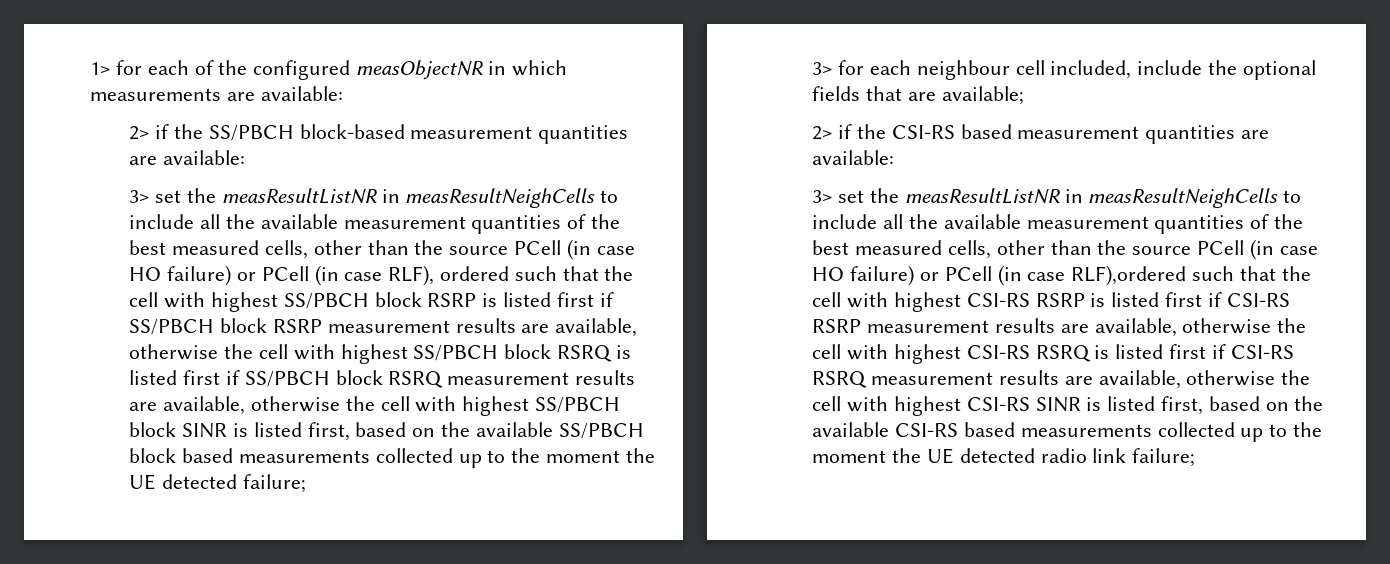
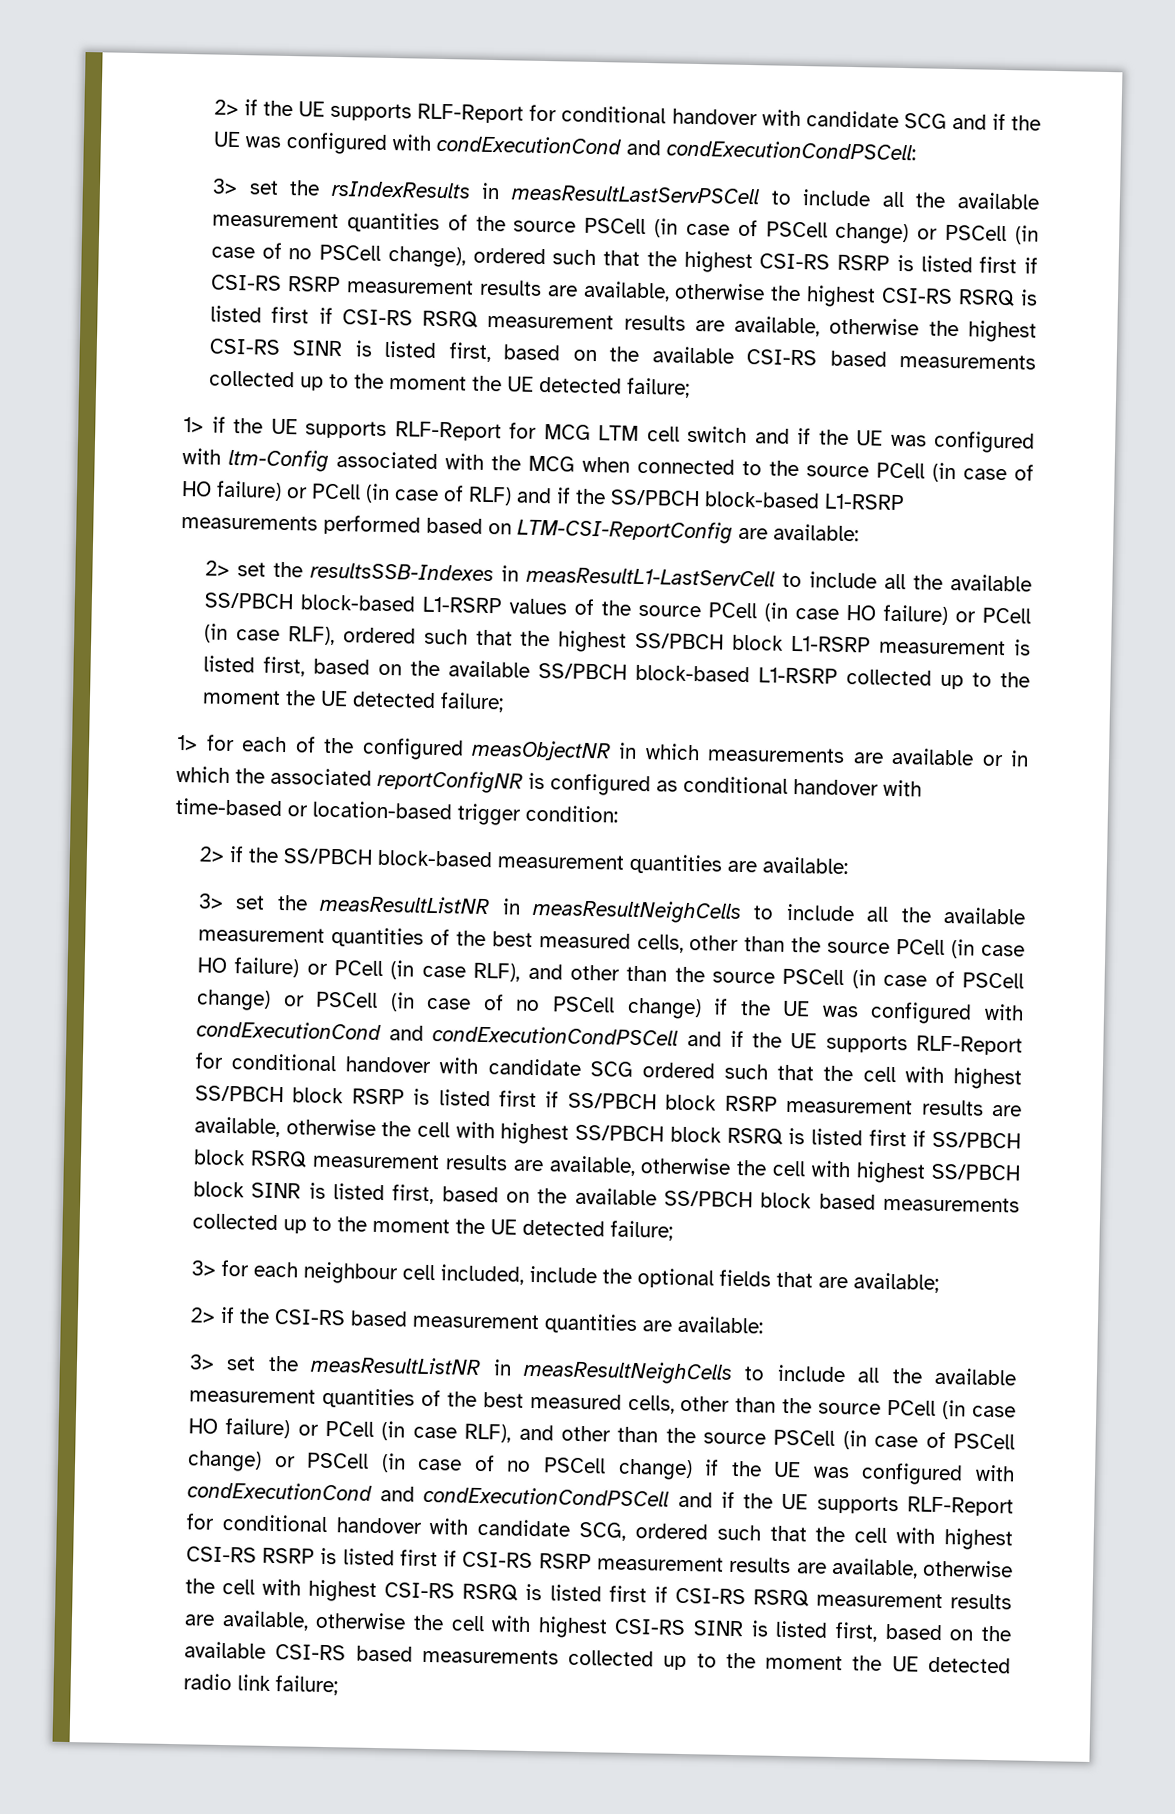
+ 2> if the UE supports RLF-Report for conditional handover with candidate SCG and if the UE was configured with condExecutionCond and condExecutionCondPSCell:
+ 3> set the rsIndexResults in measResultLastServPSCell to include all the available measurement quantities of the source PSCell (in case of PSCell change) or PSCell (in case of no PSCell change), ordered such that the highest CSI-RS RSRP is listed first if CSI-RS RSRP measurement results are available, otherwise the highest CSI-RS RSRQ is listed first if CSI-RS RSRQ measurement results are available, otherwise the highest CSI-RS SINR is listed first, based on the available CSI-RS based measurements collected up to the moment the UE detected failure;
+ 1> if the UE supports RLF-Report for MCG LTM cell switch and if the UE was configured with ltm-Config associated with the MCG when connected to the source PCell (in case of HO failure) or PCell (in case of RLF) and if the SS/PBCH block-based L1-RSRP measurements performed based on LTM-CSI-ReportConfig are available:
+ 2> set the resultsSSB-Indexes in measResultL1-LastServCell to include all the available SS/PBCH block-based L1-RSRP values of the source PCell (in case HO failure) or PCell (in case RLF), ordered such that the highest SS/PBCH block L1-RSRP measurement is listed first, based on the available SS/PBCH block-based L1-RSRP collected up to the moment the UE detected failure;
- 1> for each of the configured measObjectNR in which measurements are available:
+ 1> for each of the configured measObjectNR in which measurements are available or in which the associated reportConfigNR is configured as conditional handover with time-based or location-based trigger condition:
- 3> set the measResultListNR in measResultNeighCells to include all the available measurement quantities of the best measured cells, other than the source PCell (in case HO failure) or PCell (in case RLF), ordered such that the cell with highest SS/PBCH block RSRP is listed first if SS/PBCH block RSRP measurement results are available, otherwise the cell with highest SS/PBCH block RSRQ is listed first if SS/PBCH block RSRQ measurement results are available, otherwise the cell with highest SS/PBCH block SINR is listed first, based on the available SS/PBCH block based measurements collected up to the moment the UE detected failure;
+ 3> set the measResultListNR in measResultNeighCells to include all the available measurement quantities of the best measured cells, other than the source PCell (in case HO failure) or PCell (in case RLF), and other than the source PSCell (in case of PSCell change) or PSCell (in case of no PSCell change) if the UE was configured with condExecutionCond and condExecutionCondPSCell and if the UE supports RLF-Report for conditional handover with candidate SCG ordered such that the cell with highest SS/PBCH block RSRP is listed first if SS/PBCH block RSRP measurement results are available, otherwise the cell with highest SS/PBCH block RSRQ is listed first if SS/PBCH block RSRQ measurement results are available, otherwise the cell with highest SS/PBCH block SINR is listed first, based on the available SS/PBCH block based measurements collected up to the moment the UE detected failure;
- 3> set the measResultListNR in measResultNeighCells to include all the available measurement quantities of the best measured cells, other than the source PCell (in case HO failure) or PCell (in case RLF),ordered such that the cell with highest CSI-RS RSRP is listed first if CSI-RS RSRP measurement results are available, otherwise the cell with highest CSI-RS RSRQ is listed first if CSI-RS RSRQ measurement results are available, otherwise the cell with highest CSI-RS SINR is listed first, based on the available CSI-RS based measurements collected up to the moment the UE detected radio link failure;
+ 3> set the measResultListNR in measResultNeighCells to include all the available measurement quantities of the best measured cells, other than the source PCell (in case HO failure) or PCell (in case RLF), and other than the source PSCell (in case of PSCell change) or PSCell (in case of no PSCell change) if the UE was configured with condExecutionCond and condExecutionCondPSCell and if the UE supports RLF-Report for conditional handover with candidate SCG, ordered such that the cell with highest CSI-RS RSRP is listed first if CSI-RS RSRP measurement results are available, otherwise the cell with highest CSI-RS RSRQ is listed first if CSI-RS RSRQ measurement results are available, otherwise the cell with highest CSI-RS SINR is listed first, based on the available CSI-RS based measurements collected up to the moment the UE detected radio link failure;

